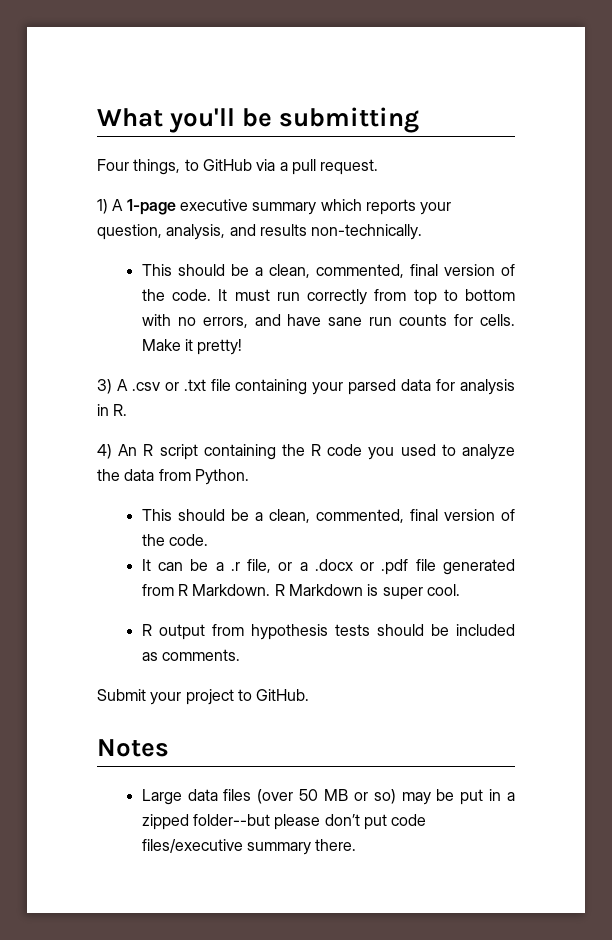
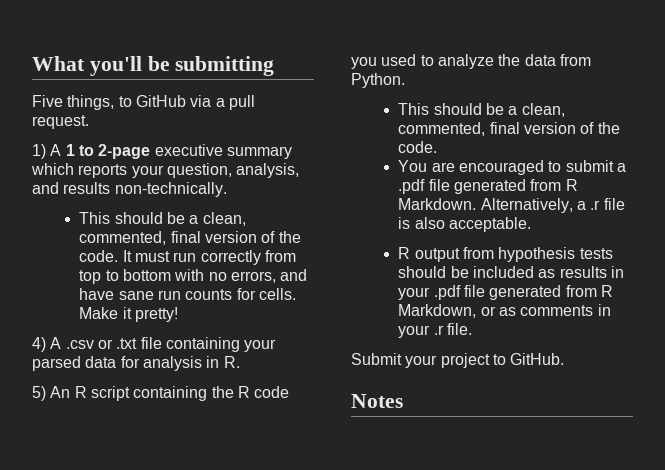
- Four things, to GitHub via a pull request.
+ Five things, to GitHub via a pull request.
- 1) A 1-page executive summary which reports your question, analysis, and results non-technically.
+ 1) A 1 to 2-page executive summary which reports your question, analysis, and results non-technically.
- 3) A .csv or .txt file containing your parsed data for analysis in R.
+ 4) A .csv or .txt file containing your parsed data for analysis in R.
- 4) An R script containing the R code you used to analyze the data from Python.
+ 5) An R script containing the R code you used to analyze the data from Python.
- It can be a .r file, or a .docx or .pdf file generated from R Markdown.
+ You are encouraged to submit a .pdf file generated from R Markdown.
- R Markdown is super cool.
+ Alternatively, a .r file is also acceptable.
- R output from hypothesis tests should be included as comments.
+ R output from hypothesis tests should be included as results in your .pdf file generated from R Markdown, or as comments in your .r file.
- Large data files (over 50 MB or so) may be put in a zipped folder--but please don’t put code files/executive summary there.

